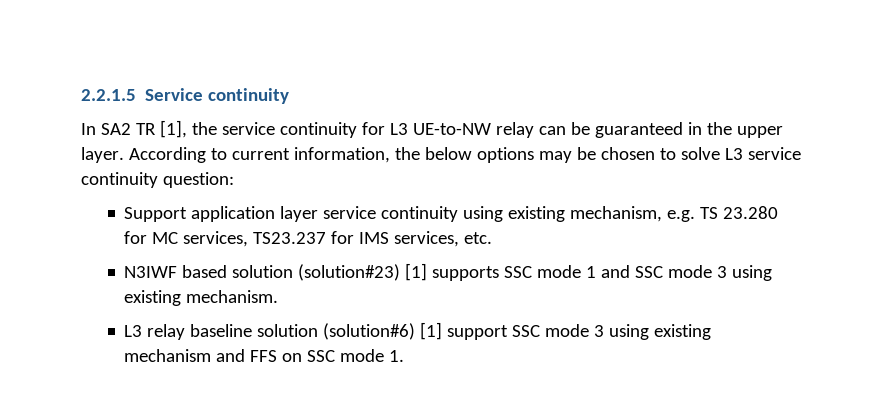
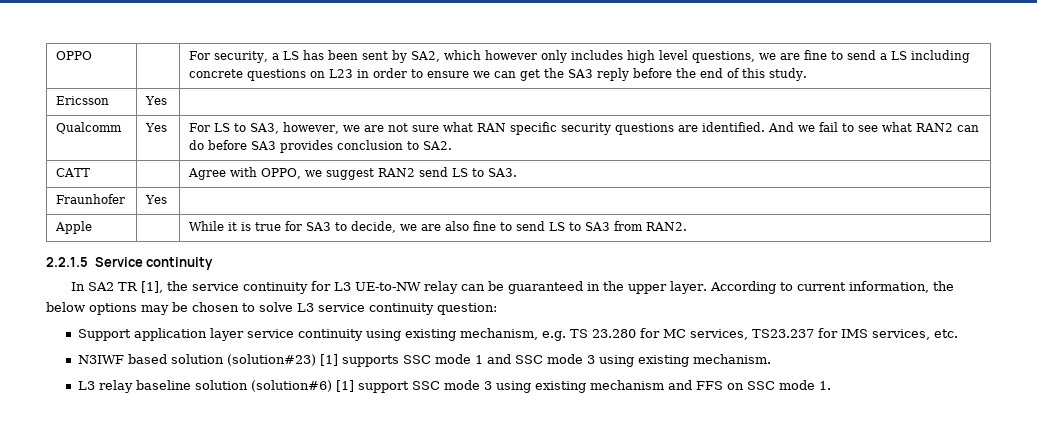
+ OPPO | | For security, a LS has been sent by SA2, which however only includes high level questions, we are fine to send a LS including concrete questions on L23 in order to ensure we can get the SA3 reply before the end of this study.
+ Ericsson | Yes |
+ Qualcomm | Yes | For LS to SA3, however, we are not sure what RAN specific security questions are identified. And we fail to see what RAN2 can do before SA3 provides conclusion to SA2.
+ CATT | | Agree with OPPO, we suggest RAN2 send LS to SA3.
+ Fraunhofer | Yes |
+ Apple | | While it is true for SA3 to decide, we are also fine to send LS to SA3 from RAN2.

